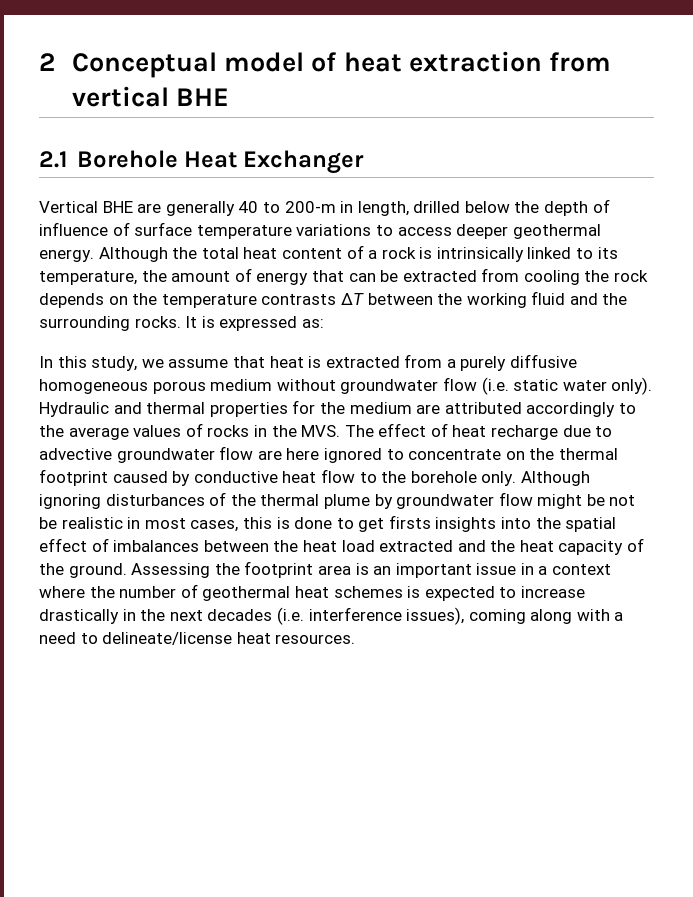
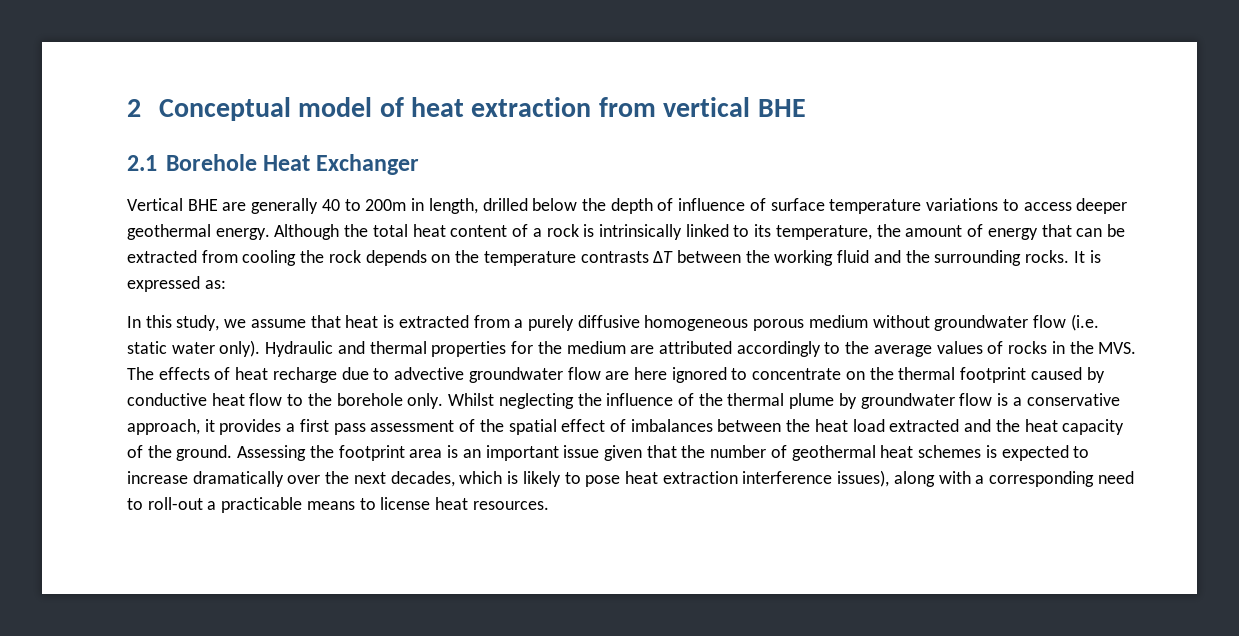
- Vertical BHE are generally 40 to 200-m in length, drilled below the depth of influence of surface temperature variations to access deeper geothermal energy.
+ Vertical BHE are generally 40 to 200m in length, drilled below the depth of influence of surface temperature variations to access deeper geothermal energy.
- Hydraulic and thermal properties for the medium are attributed accordingly to the average values of rocks in the MVS. The effect of heat recharge due to advective groundwater flow are here ignored to concentrate on the thermal footprint caused by conductive heat flow to the borehole only.
+ Hydraulic and thermal properties for the medium are attributed accordingly to the average values of rocks in the MVS. The effects of heat recharge due to advective groundwater flow are here ignored to concentrate on the thermal footprint caused by conductive heat flow to the borehole only.
- Although ignoring disturbances of the thermal plume by groundwater flow might be not be realistic in most cases, this is done to get firsts insights into the spatial effect of imbalances between the heat load extracted and the heat capacity of the ground.
+ Whilst neglecting the influence of the thermal plume by groundwater flow is a conservative approach, it provides a first pass assessment of the spatial effect of imbalances between the heat load extracted and the heat capacity of the ground.
- Assessing the footprint area is an important issue in a context where the number of geothermal heat schemes is expected to increase drastically in the next decades (i.e. interference issues), coming along with a need to delineate/license heat resources.
+ Assessing the footprint area is an important issue given that the number of geothermal heat schemes is expected to increase dramatically over the next decades, which is likely to pose heat extraction interference issues), along with a corresponding need to roll-out a practicable means to license heat resources.

